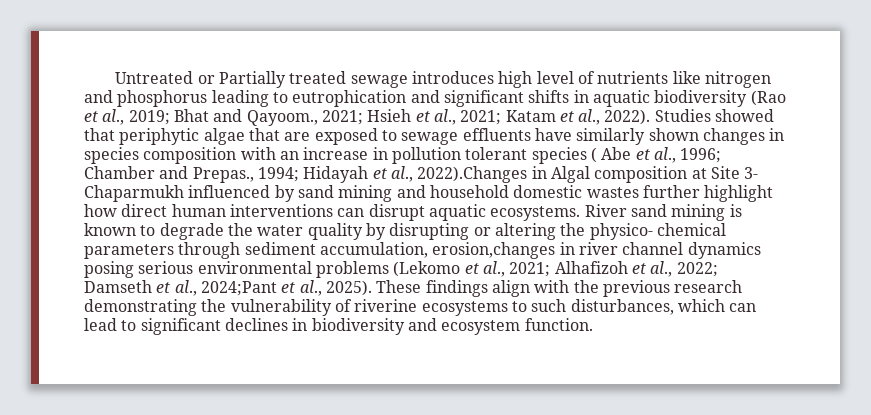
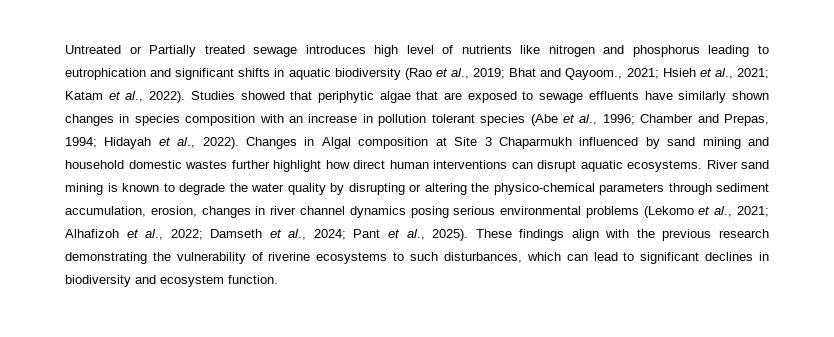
- Studies showed that periphytic algae that are exposed to sewage effluents have similarly shown changes in species composition with an increase in pollution tolerant species ( Abe et al., 1996; Chamber and Prepas., 1994; Hidayah et al., 2022).Changes in Algal composition at Site 3- Chaparmukh influenced by sand mining and household domestic wastes further highlight how direct human interventions can disrupt aquatic ecosystems.
+ Studies showed that periphytic algae that are exposed to sewage effluents have similarly shown changes in species composition with an increase in pollution tolerant species (Abe et al., 1996; Chamber and Prepas, 1994; Hidayah et al., 2022). Changes in Algal composition at Site 3 Chaparmukh influenced by sand mining and household domestic wastes further highlight how direct human interventions can disrupt aquatic ecosystems.
- River sand mining is known to degrade the water quality by disrupting or altering the physico- chemical parameters through sediment accumulation, erosion,changes in river channel dynamics posing serious environmental problems (Lekomo et al., 2021; Alhafizoh et al., 2022; Damseth et al., 2024;Pant et al., 2025).
+ River sand mining is known to degrade the water quality by disrupting or altering the physico-chemical parameters through sediment accumulation, erosion, changes in river channel dynamics posing serious environmental problems (Lekomo et al., 2021; Alhafizoh et al., 2022; Damseth et al., 2024; Pant et al., 2025).

